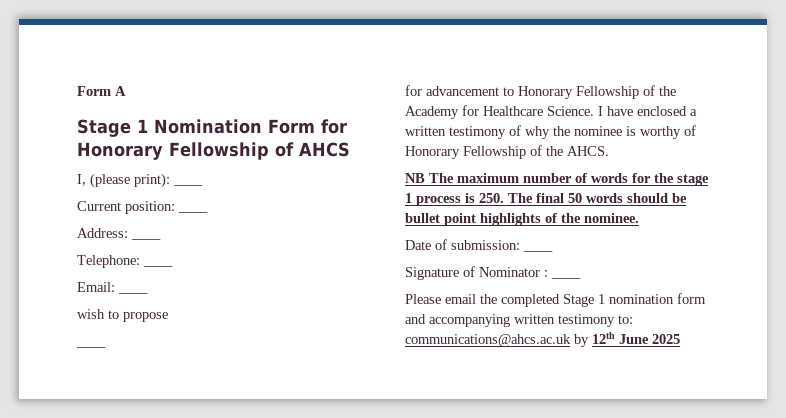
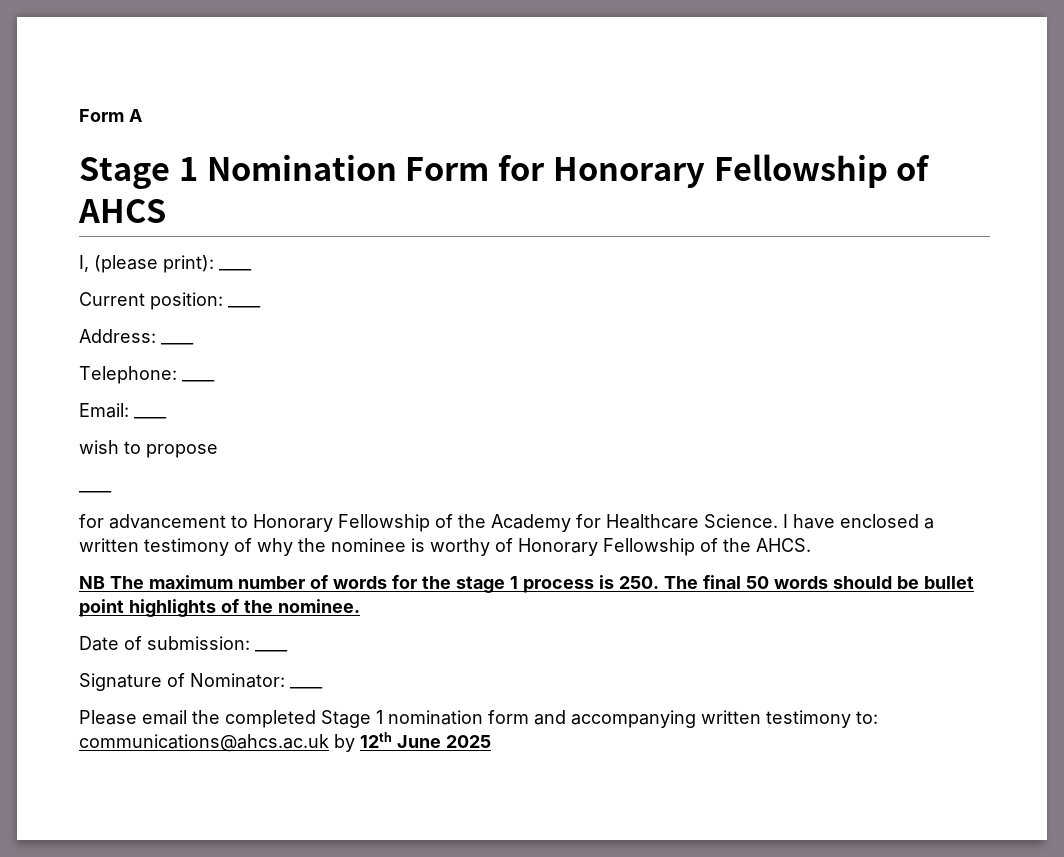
- Signature of Nominator : ____
+ Signature of Nominator: ____

